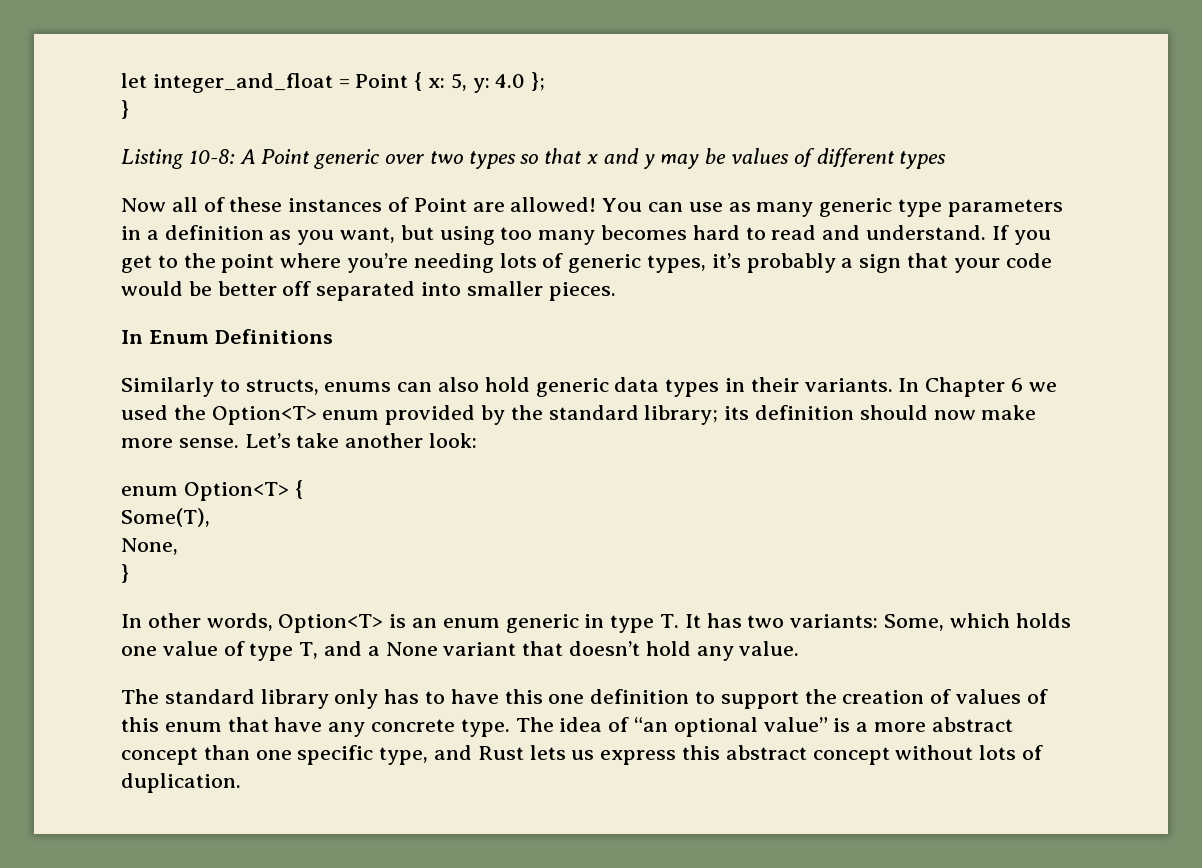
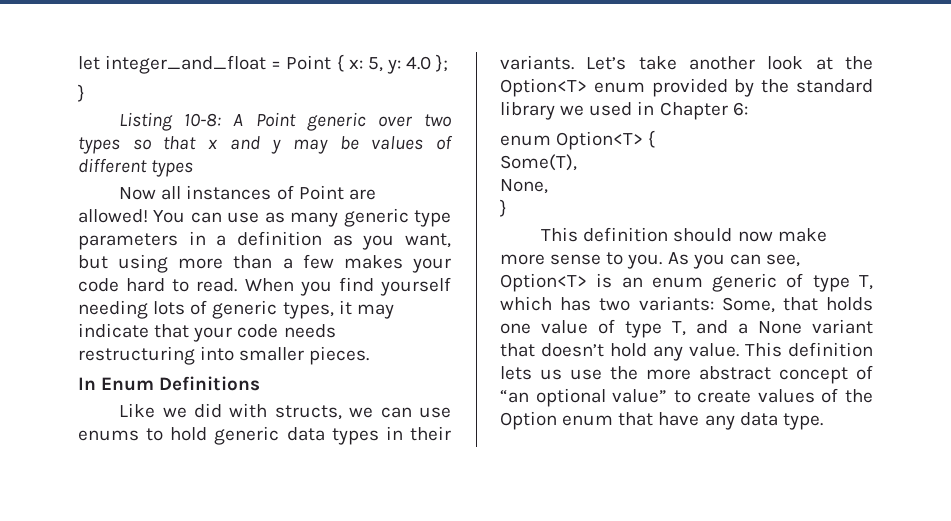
- Now all of these instances of Point are allowed!
+ Now all instances of Point are allowed!
- You can use as many generic type parameters in a definition as you want, but using too many becomes hard to read and understand. If you get to the point where you’re needing lots of generic types, it’s probably a sign that your code would be better off separated into smaller pieces.
+ You can use as many generic type parameters in a definition as you want, but using more than a few makes your code hard to read. When you find yourself needing lots of generic types, it may indicate that your code needs restructuring into smaller pieces.
- Similarly to structs, enums can also hold generic data types in their variants.
+ Like we did with structs, we can use enums to hold generic data types in their variants.
- In Chapter 6 we used the Option<T> enum provided by the standard library; its definition should now make more sense. Let’s take another look:
+ Let’s take another look at the Option<T> enum provided by the standard library we used in Chapter 6:
- In other words, Option<T> is an enum generic in type T. It has two variants: Some, which holds one value of type T, and a None variant that doesn’t hold any value.
- The standard library only has to have this one definition to support the creation of values of this enum that have any concrete type. The idea of “an optional value” is a more abstract concept than one specific type, and Rust lets us express this abstract concept without lots of duplication.
+ This definition should now make more sense to you. As you can see, Option<T> is an enum generic of type T, which has two variants: Some, that holds one value of type T, and a None variant that doesn’t hold any value. This definition lets us use the more abstract concept of “an optional value” to create values of the Option enum that have any data type.

